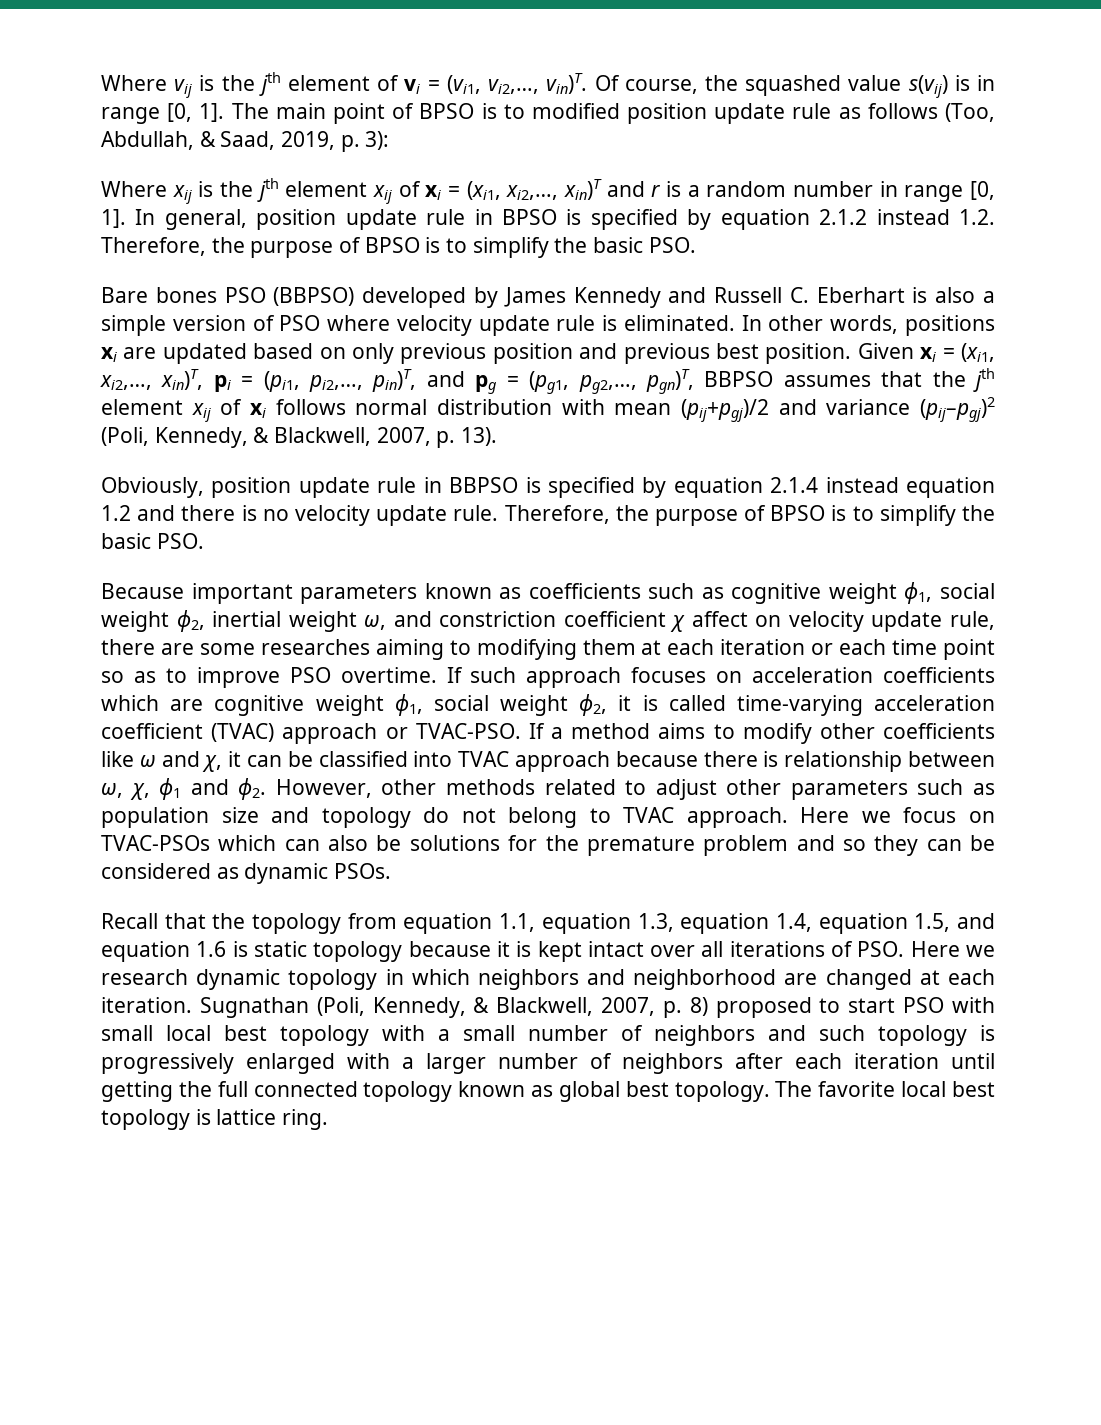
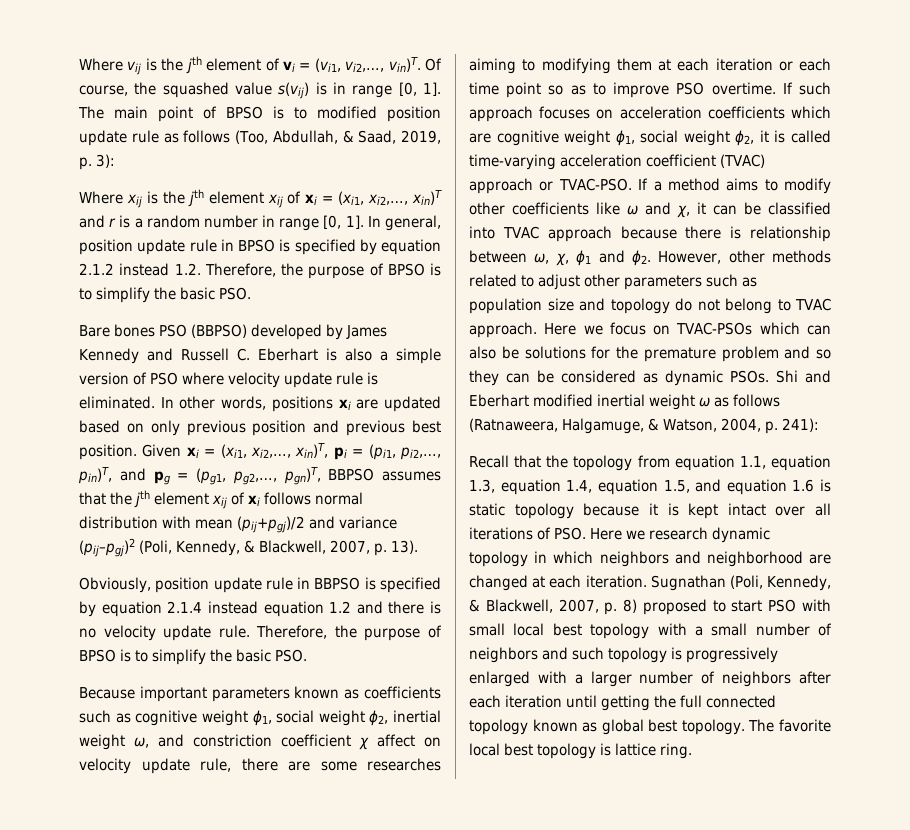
+ Shi and Eberhart modified inertial weight ω as follows (Ratnaweera, Halgamuge, & Watson, 2004, p. 241):

